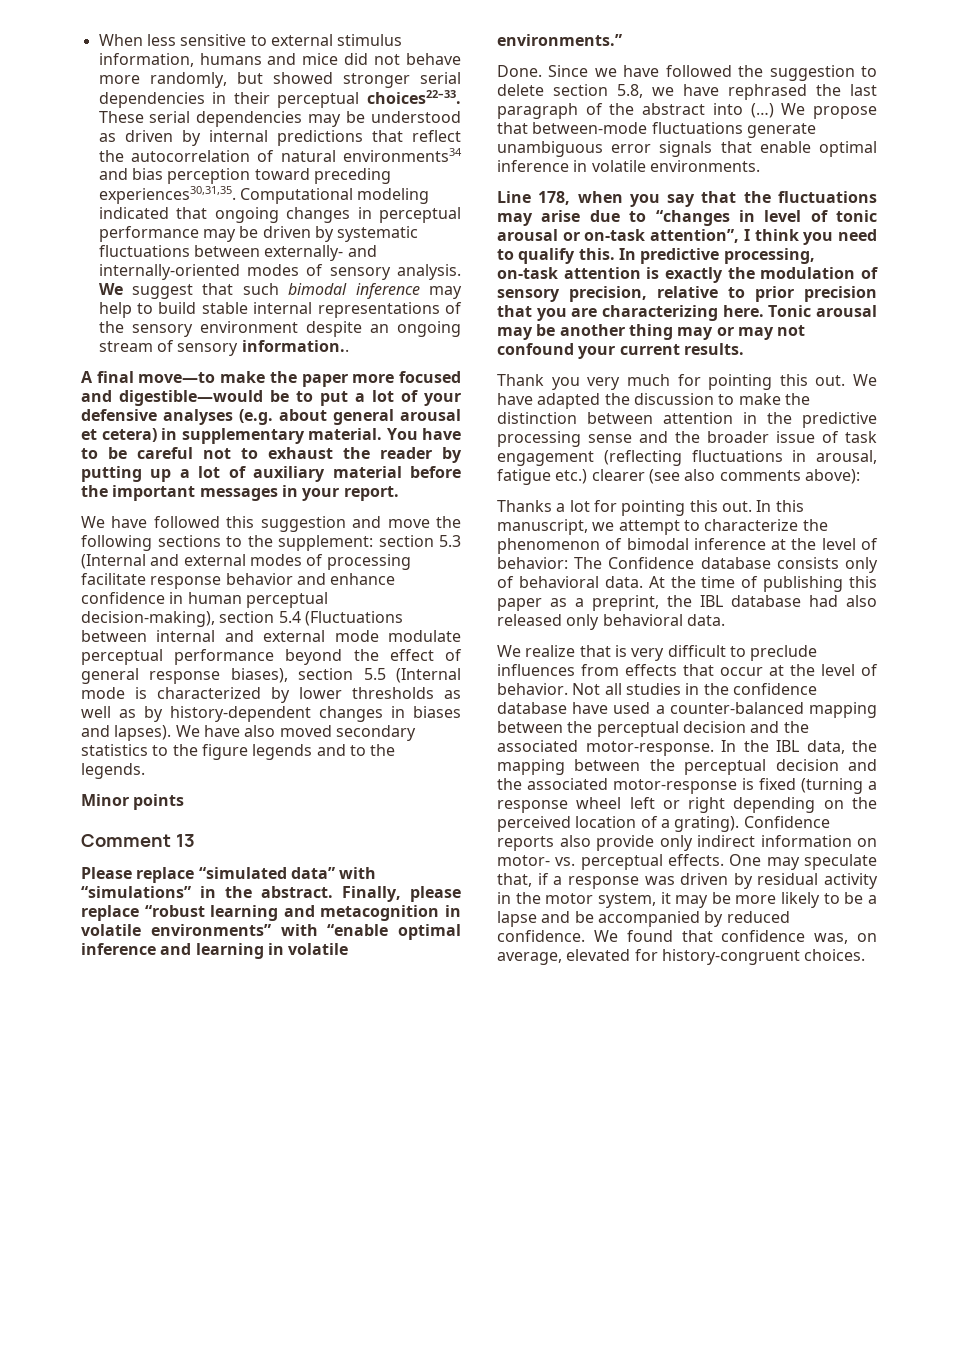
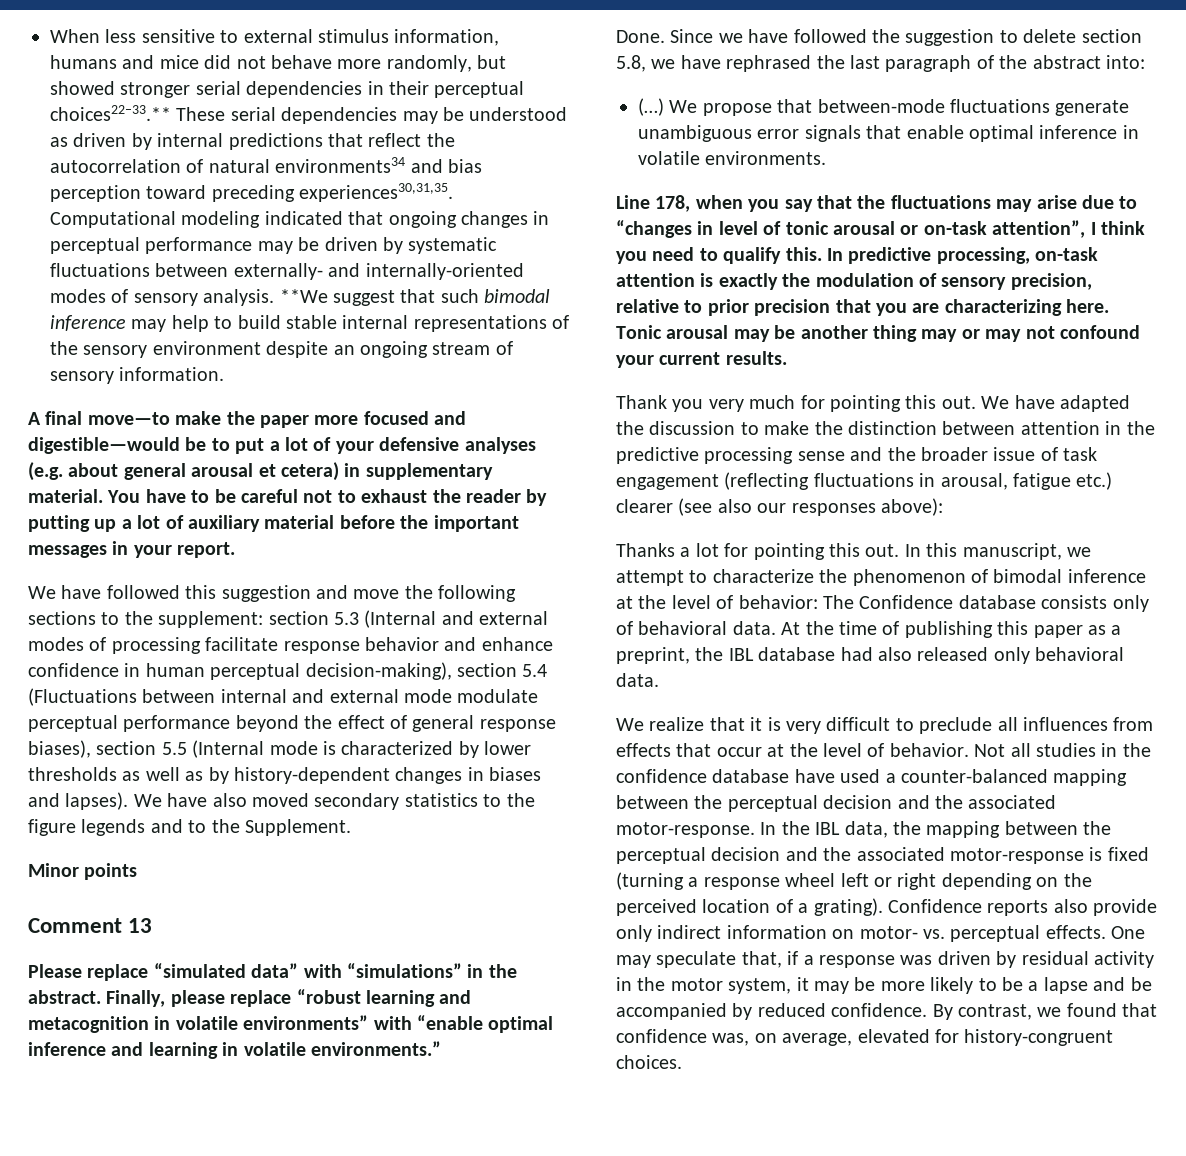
- When less sensitive to external stimulus information, humans and mice did not behave more randomly, but showed stronger serial dependencies in their perceptual choices22–33. These serial dependencies may be understood as driven by internal predictions that reflect the autocorrelation of natural environments34 and bias perception toward preceding experiences30,31,35.
+ When less sensitive to external stimulus information, humans and mice did not behave more randomly, but showed stronger serial dependencies in their perceptual choices22–33.** These serial dependencies may be understood as driven by internal predictions that reflect the autocorrelation of natural environments34 and bias perception toward preceding experiences30,31,35.
- We suggest that such bimodal inference may help to build stable internal representations of the sensory environment despite an ongoing stream of sensory information..
+ **We suggest that such bimodal inference may help to build stable internal representations of the sensory environment despite an ongoing stream of sensory information.
- We have also moved secondary statistics to the figure legends and to the legends.
+ We have also moved secondary statistics to the figure legends and to the Supplement.
- Since we have followed the suggestion to delete section 5.8, we have rephrased the last paragraph of the abstract into (…)
+ Since we have followed the suggestion to delete section 5.8, we have rephrased the last paragraph of the abstract into:
+ (…)
- We have adapted the discussion to make the distinction between attention in the predictive processing sense and the broader issue of task engagement (reflecting fluctuations in arousal, fatigue etc.) clearer (see also comments above):
+ We have adapted the discussion to make the distinction between attention in the predictive processing sense and the broader issue of task engagement (reflecting fluctuations in arousal, fatigue etc.) clearer (see also our responses above):
- We realize that is very difficult to preclude influences from effects that occur at the level of behavior.
+ We realize that it is very difficult to preclude all influences from effects that occur at the level of behavior.
- We found that confidence was, on average, elevated for history-congruent choices.
+ By contrast, we found that confidence was, on average, elevated for history-congruent choices.

